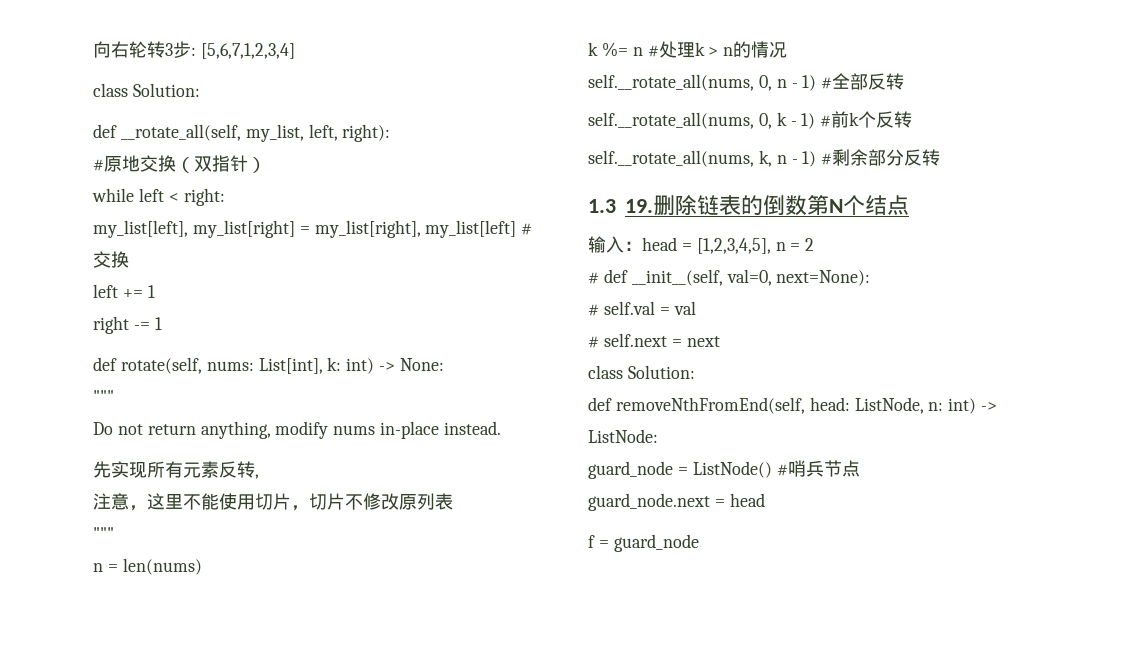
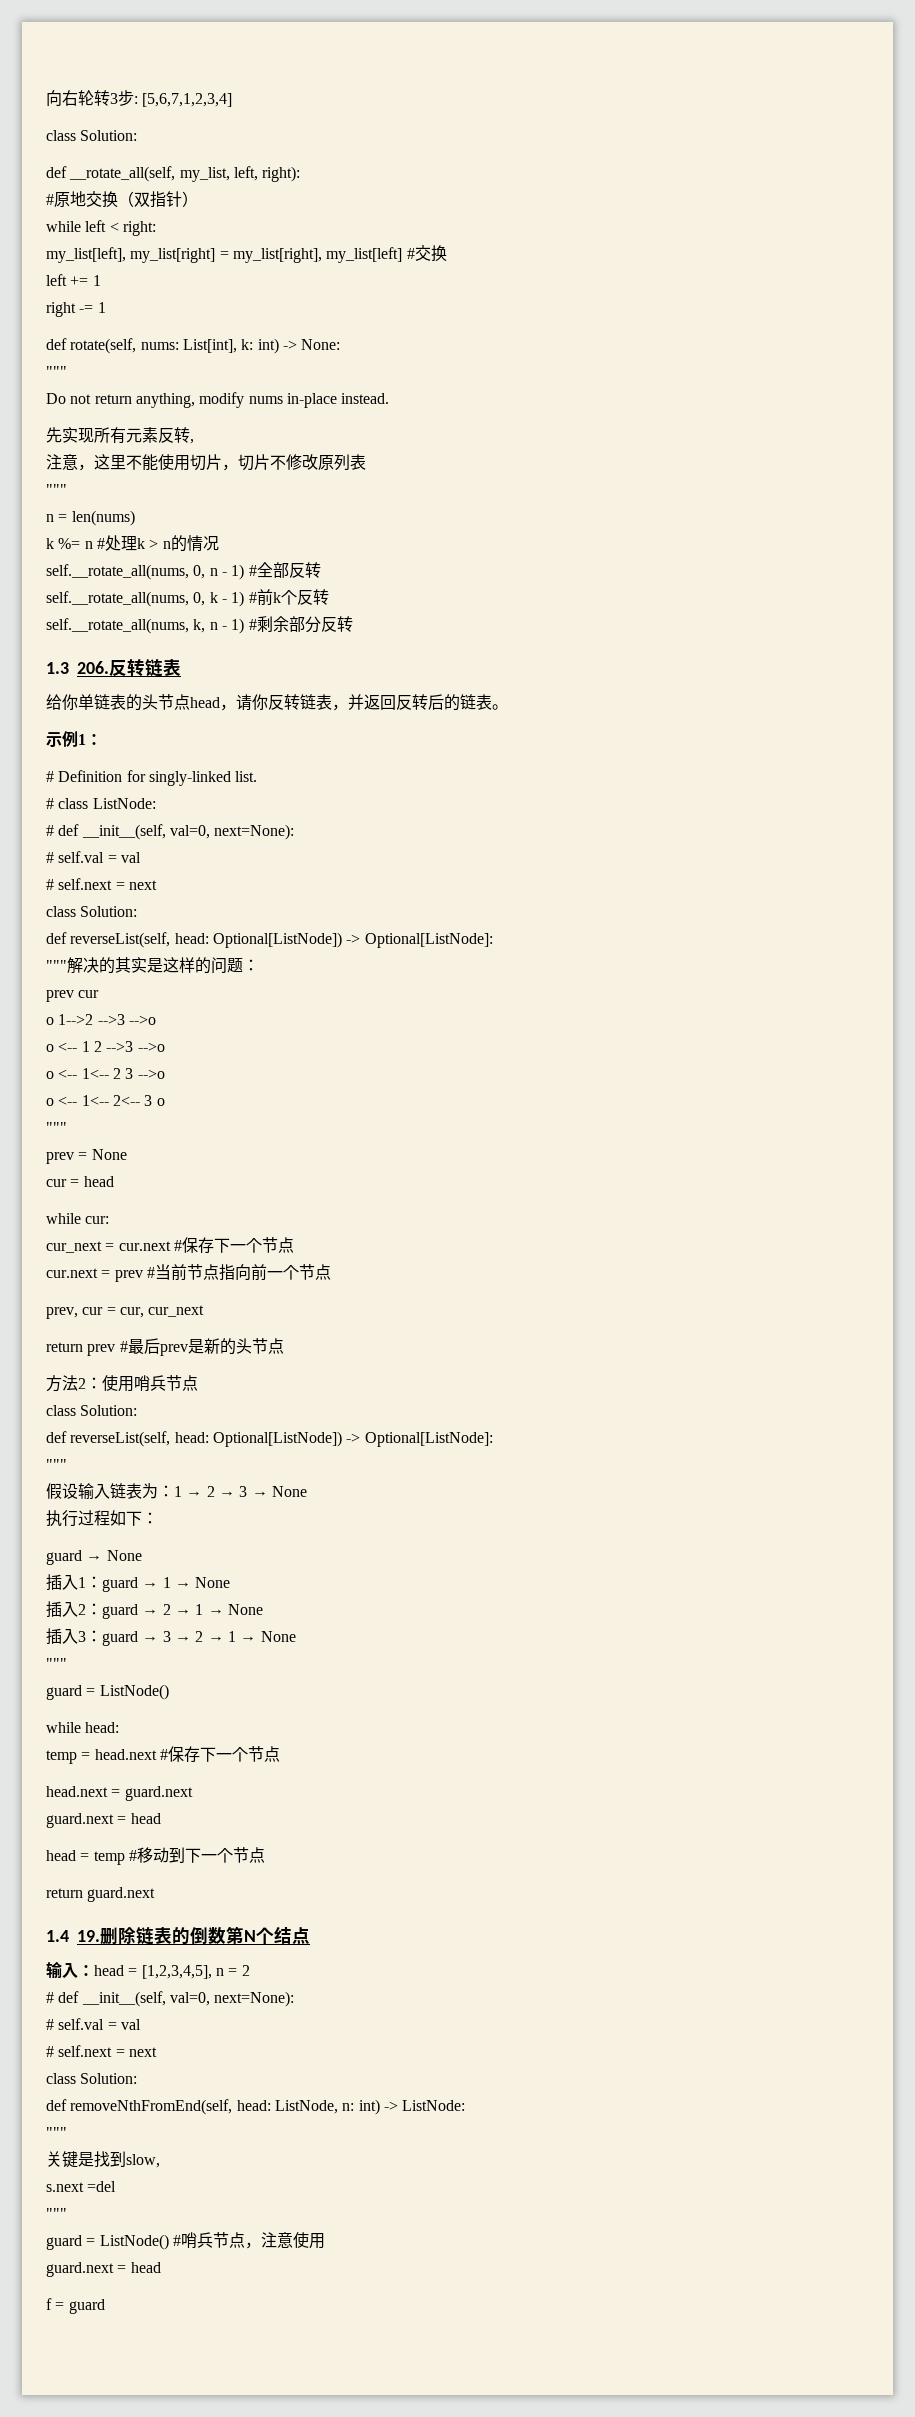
- 1.3 19.删除链表的倒数第N个结点
+ 1.3 206.反转链表
+ 给你单链表的头节点head，请你反转链表，并返回反转后的链表。
+ 示例1：
+ # Definition for singly-linked list.
+ # class ListNode:
+ # def __init__(self, val=0, next=None):
+ # self.val = val
+ # self.next = next
+ class Solution:
+ def reverseList(self, head: Optional[ListNode]) -> Optional[ListNode]:
+ """解决的其实是这样的问题：
+ prev cur
+ o 1-->2 -->3 -->o
+ o <-- 1 2 -->3 -->o
+ o <-- 1<-- 2 3 -->o
+ o <-- 1<-- 2<-- 3 o
+ """
+ prev = None
+ cur = head
+ while cur:
+ cur_next = cur.next #保存下一个节点
+ cur.next = prev #当前节点指向前一个节点
+ prev, cur = cur, cur_next
+ return prev #最后prev是新的头节点
+ 方法2：使用哨兵节点
+ class Solution:
+ def reverseList(self, head: Optional[ListNode]) -> Optional[ListNode]:
+ """
+ 假设输入链表为：1 → 2 → 3 → None
+ 执行过程如下：
+ guard → None
+ 插入1：guard → 1 → None
+ 插入2：guard → 2 → 1 → None
+ 插入3：guard → 3 → 2 → 1 → None
+ """
+ guard = ListNode()
+ while head:
+ temp = head.next #保存下一个节点
+ head.next = guard.next
+ guard.next = head
+ head = temp #移动到下一个节点
+ return guard.next
+ 1.4 19.删除链表的倒数第N个结点
  def removeNthFromEnd(self, head: ListNode, n: int) -> ListNode:
- guard_node = ListNode() #哨兵节点
- guard_node.next = head
+ """
+ 关键是找到slow,
+ s.next =del
+ """
+ guard = ListNode() #哨兵节点，注意使用
+ guard.next = head
- f = guard_node
+ f = guard

